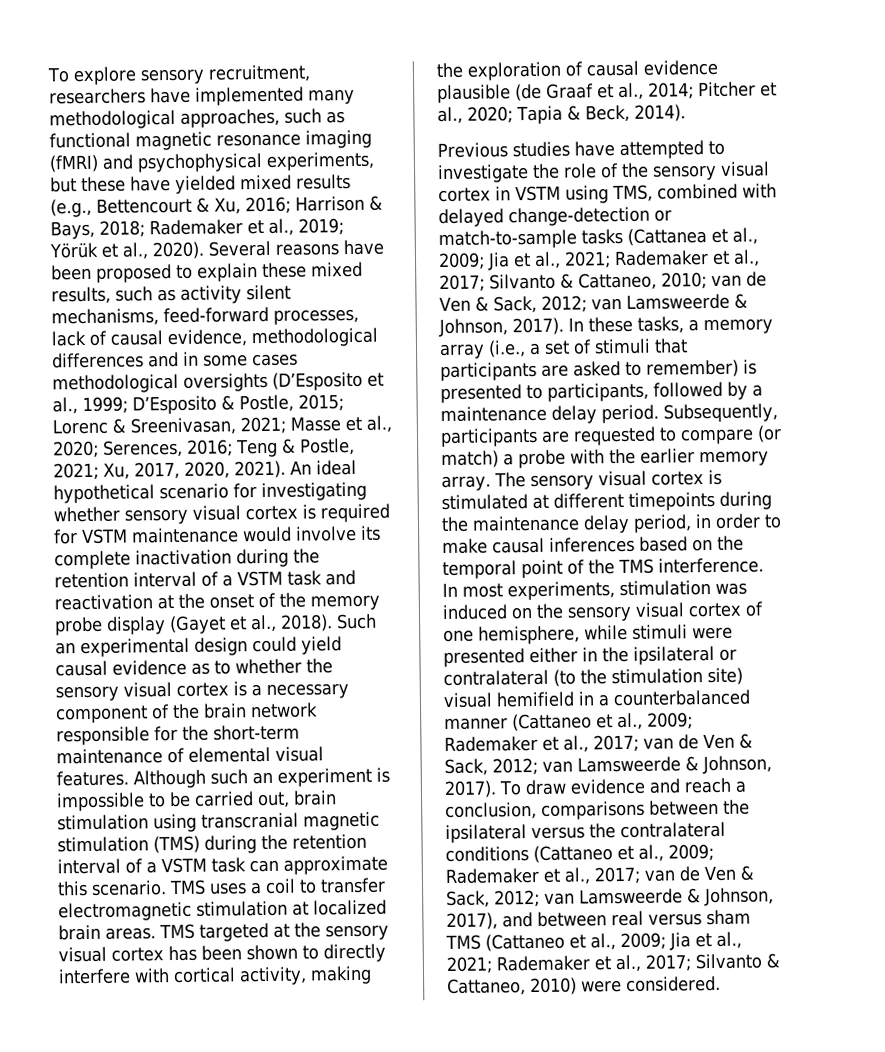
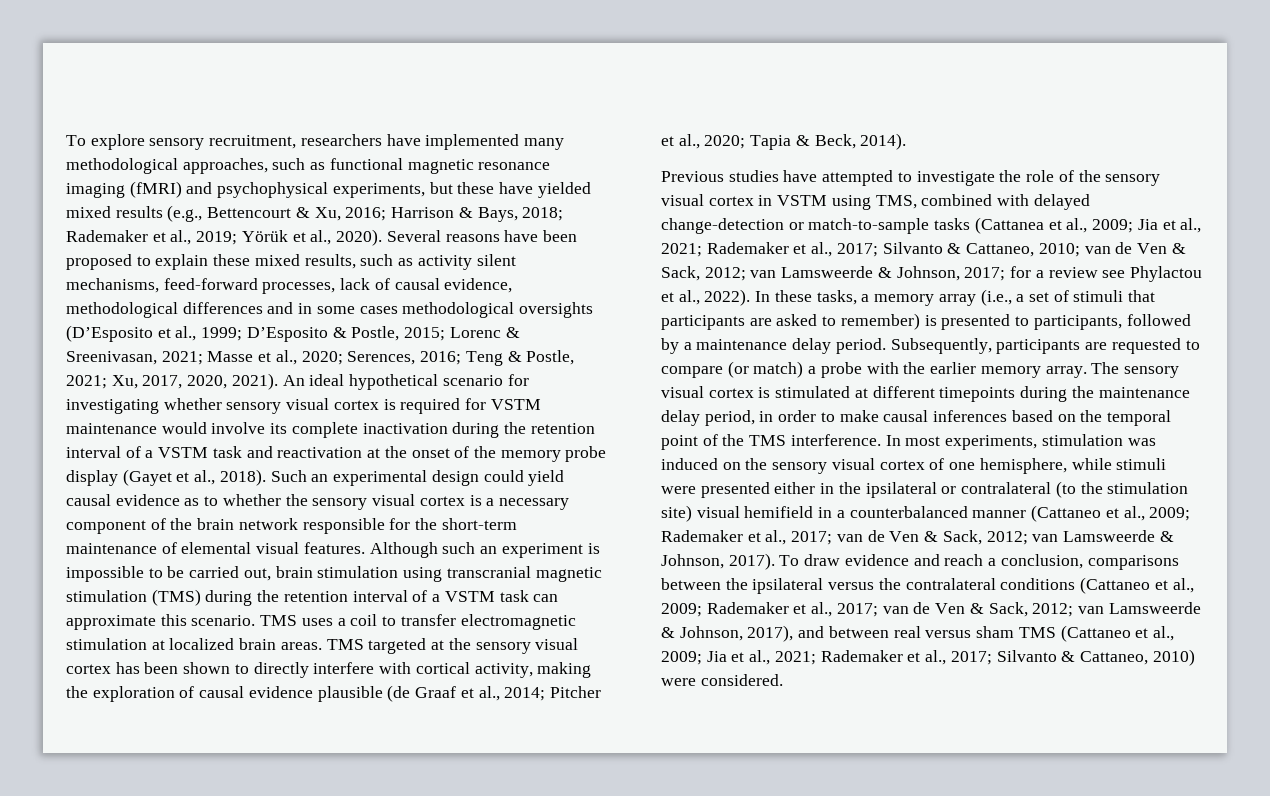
- Previous studies have attempted to investigate the role of the sensory visual cortex in VSTM using TMS, combined with delayed change-detection or match-to-sample tasks (Cattanea et al., 2009; Jia et al., 2021; Rademaker et al., 2017; Silvanto & Cattaneo, 2010; van de Ven & Sack, 2012; van Lamsweerde & Johnson, 2017).
+ Previous studies have attempted to investigate the role of the sensory visual cortex in VSTM using TMS, combined with delayed change-detection or match-to-sample tasks (Cattanea et al., 2009; Jia et al., 2021; Rademaker et al., 2017; Silvanto & Cattaneo, 2010; van de Ven & Sack, 2012; van Lamsweerde & Johnson, 2017; for a review see Phylactou et al., 2022).

